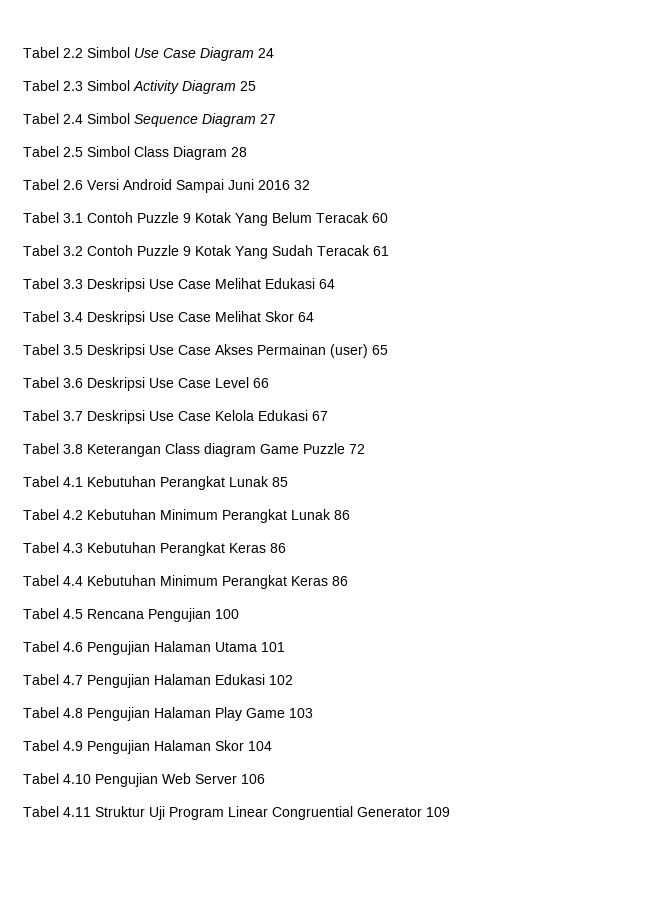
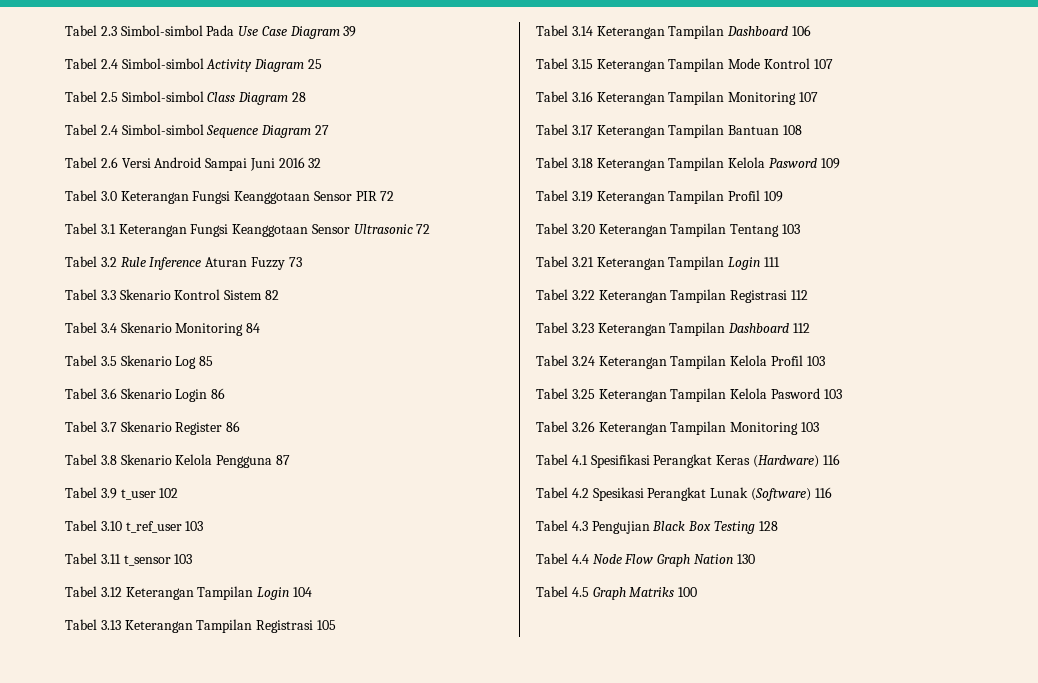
- Tabel 2.2 Simbol Use Case Diagram 24
- Tabel 2.3 Simbol Activity Diagram 25
+ Tabel 2.3 Simbol-simbol Pada Use Case Diagram 39
+ Tabel 2.4 Simbol-simbol Activity Diagram 25
- Tabel 2.4 Simbol Sequence Diagram 27
+ Tabel 2.5 Simbol-simbol Class Diagram 28
+ Tabel 2.4 Simbol-simbol Sequence Diagram 27
- Tabel 2.5 Simbol Class Diagram 28
- Tabel 3.1 Contoh Puzzle 9 Kotak Yang Belum Teracak 60
- Tabel 3.2 Contoh Puzzle 9 Kotak Yang Sudah Teracak 61
- Tabel 3.3 Deskripsi Use Case Melihat Edukasi 64
- Tabel 3.4 Deskripsi Use Case Melihat Skor 64
- Tabel 3.5 Deskripsi Use Case Akses Permainan (user) 65
- Tabel 3.6 Deskripsi Use Case Level 66
- Tabel 3.7 Deskripsi Use Case Kelola Edukasi 67
- Tabel 3.8 Keterangan Class diagram Game Puzzle 72
- Tabel 4.1 Kebutuhan Perangkat Lunak 85
- Tabel 4.2 Kebutuhan Minimum Perangkat Lunak 86
- Tabel 4.3 Kebutuhan Perangkat Keras 86
- Tabel 4.4 Kebutuhan Minimum Perangkat Keras 86
+ Tabel 3.0 Keterangan Fungsi Keanggotaan Sensor PIR 72
+ Tabel 3.1 Keterangan Fungsi Keanggotaan Sensor Ultrasonic 72
+ Tabel 3.2 Rule Inference Aturan Fuzzy 73
+ Tabel 3.3 Skenario Kontrol Sistem 82
+ Tabel 3.4 Skenario Monitoring 84
+ Tabel 3.5 Skenario Log 85
+ Tabel 3.6 Skenario Login 86
+ Tabel 3.7 Skenario Register 86
+ Tabel 3.8 Skenario Kelola Pengguna 87
+ Tabel 3.9 t_user 102
+ Tabel 3.10 t_ref_user 103
+ Tabel 3.11 t_sensor 103
+ Tabel 3.12 Keterangan Tampilan Login 104
+ Tabel 3.13 Keterangan Tampilan Registrasi 105
+ Tabel 3.14 Keterangan Tampilan Dashboard 106
+ Tabel 3.15 Keterangan Tampilan Mode Kontrol 107
+ Tabel 3.16 Keterangan Tampilan Monitoring 107
+ Tabel 3.17 Keterangan Tampilan Bantuan 108
+ Tabel 3.18 Keterangan Tampilan Kelola Pasword 109
+ Tabel 3.19 Keterangan Tampilan Profil 109
+ Tabel 3.20 Keterangan Tampilan Tentang 103
+ Tabel 3.21 Keterangan Tampilan Login 111
+ Tabel 3.22 Keterangan Tampilan Registrasi 112
+ Tabel 3.23 Keterangan Tampilan Dashboard 112
+ Tabel 3.24 Keterangan Tampilan Kelola Profil 103
+ Tabel 3.25 Keterangan Tampilan Kelola Pasword 103
+ Tabel 3.26 Keterangan Tampilan Monitoring 103
+ Tabel 4.1 Spesifikasi Perangkat Keras (Hardware) 116
+ Tabel 4.2 Spesikasi Perangkat Lunak (Software) 116
+ Tabel 4.3 Pengujian Black Box Testing 128
+ Tabel 4.4 Node Flow Graph Nation 130
- Tabel 4.5 Rencana Pengujian 100
+ Tabel 4.5 Graph Matriks 100
- Tabel 4.6 Pengujian Halaman Utama 101
- Tabel 4.7 Pengujian Halaman Edukasi 102
- Tabel 4.8 Pengujian Halaman Play Game 103
- Tabel 4.9 Pengujian Halaman Skor 104
- Tabel 4.10 Pengujian Web Server 106
- Tabel 4.11 Struktur Uji Program Linear Congruential Generator 109

